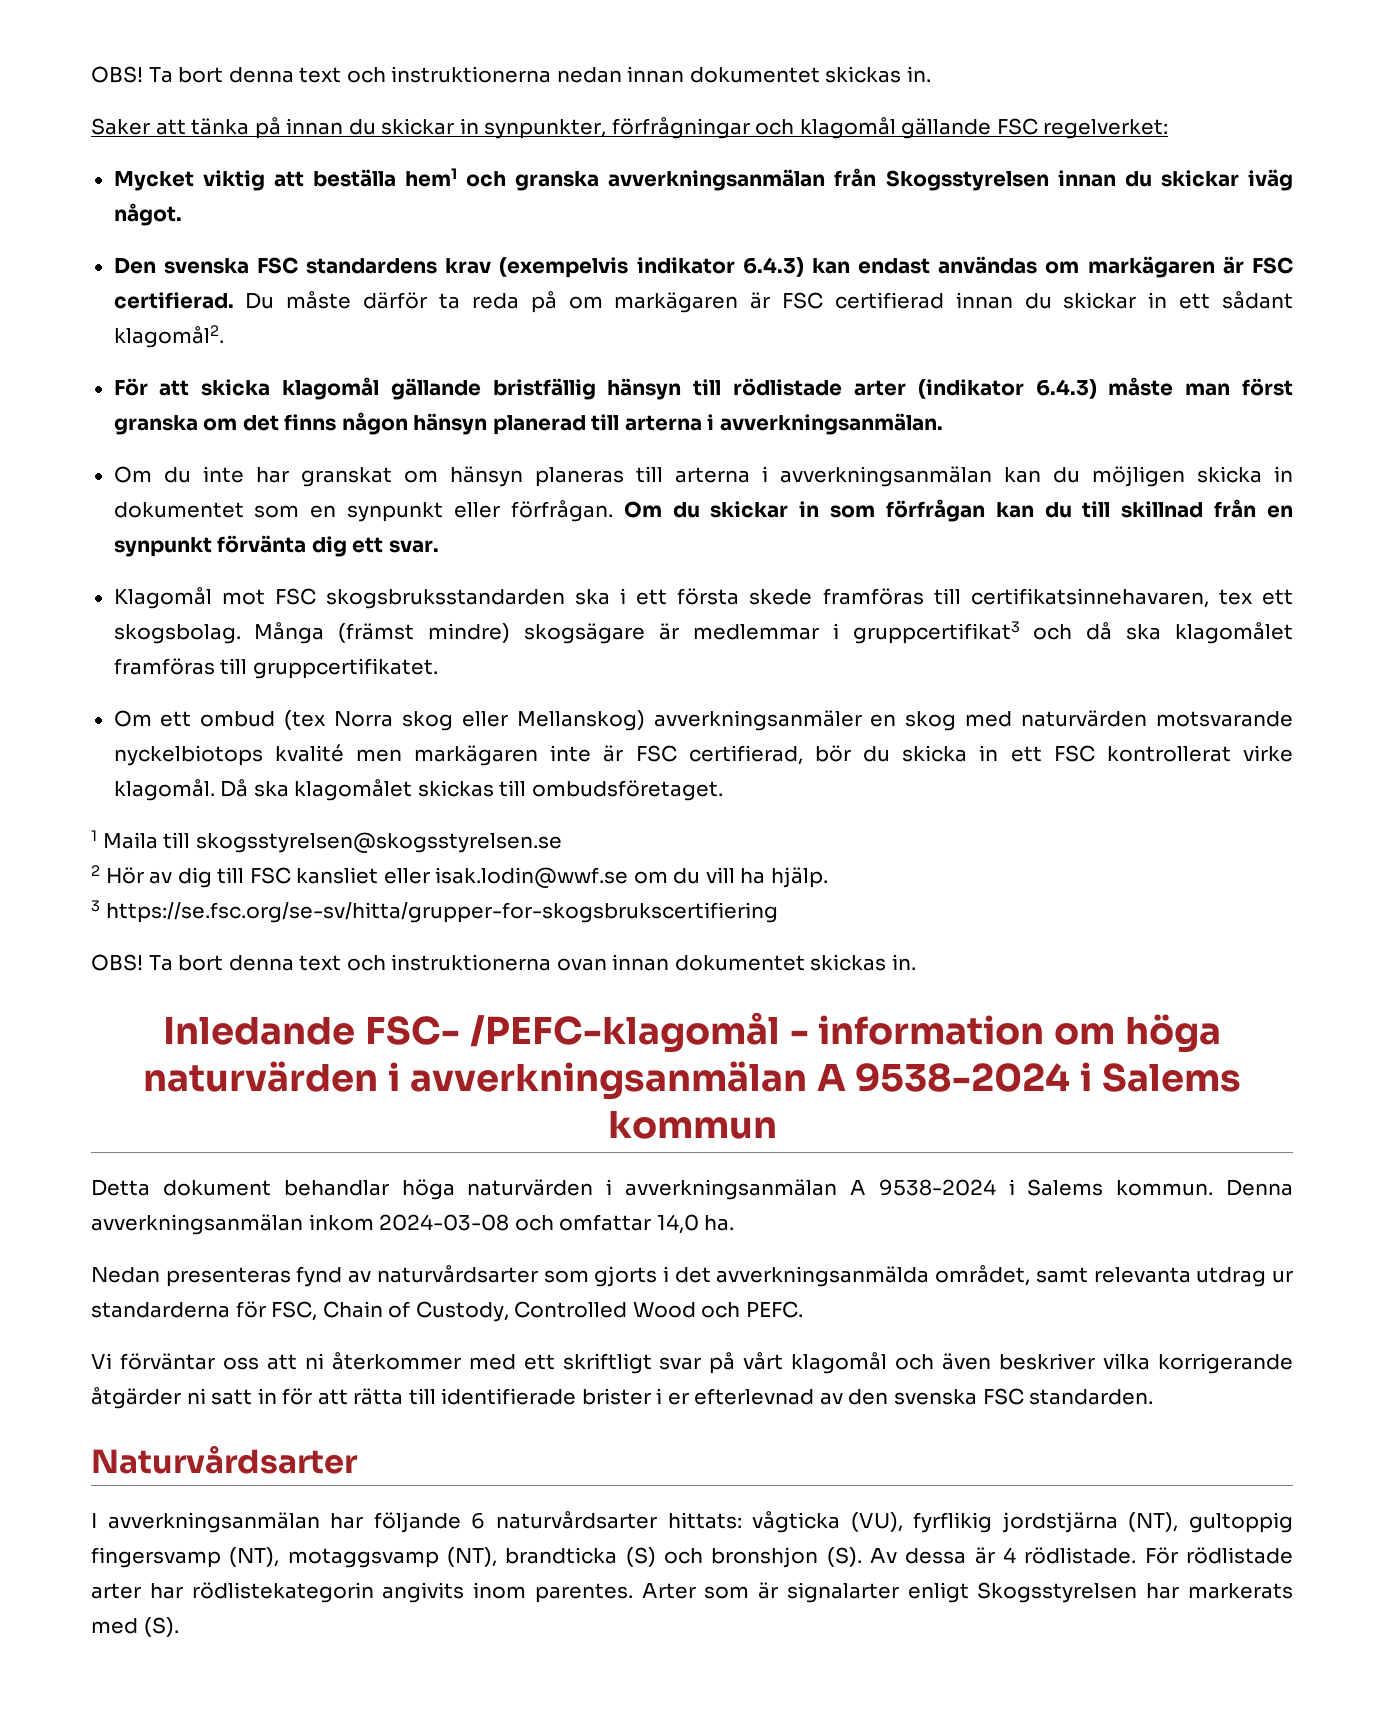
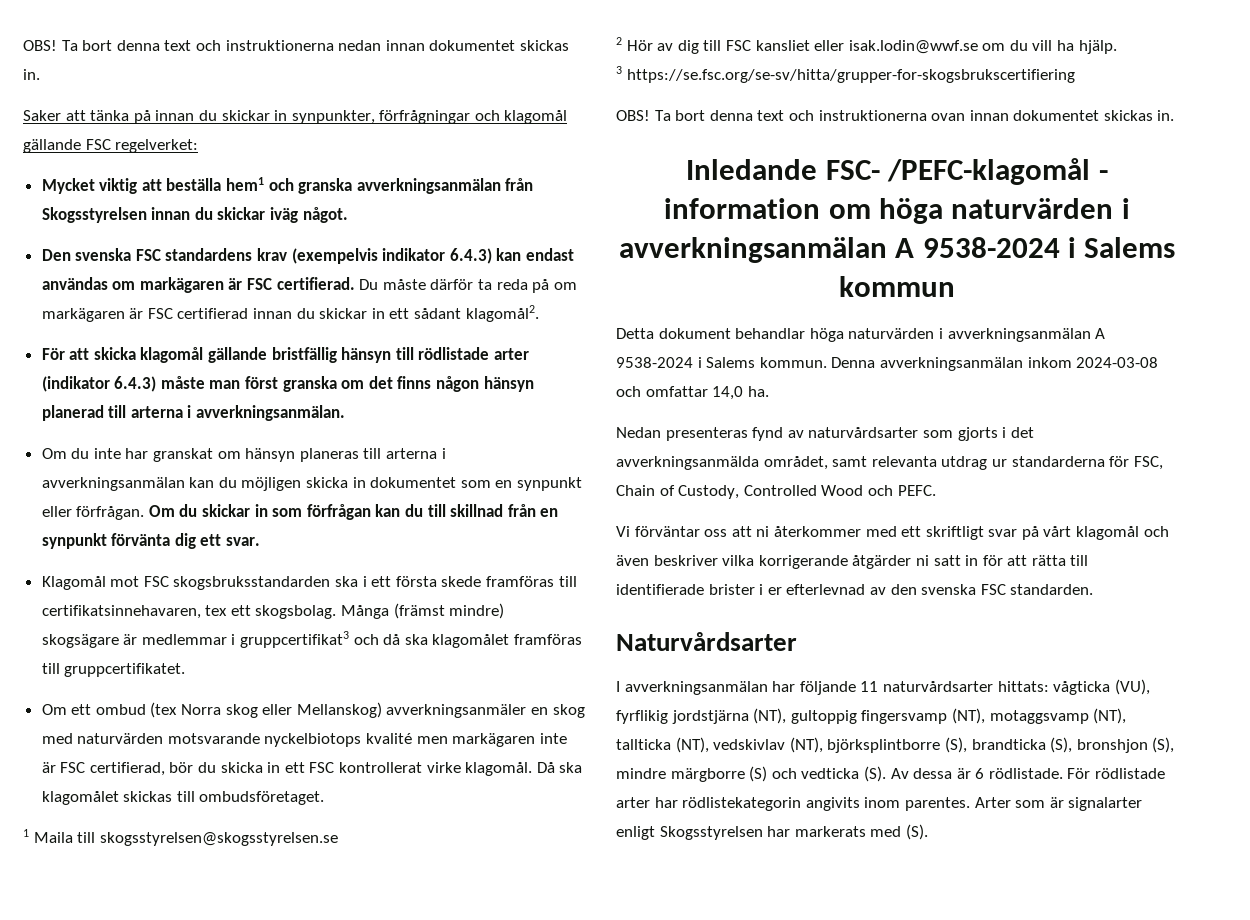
- I avverkningsanmälan har följande 6 naturvårdsarter hittats: vågticka (VU), fyrflikig jordstjärna (NT), gultoppig fingersvamp (NT), motaggsvamp (NT), brandticka (S) och bronshjon (S). Av dessa är 4 rödlistade.
+ I avverkningsanmälan har följande 11 naturvårdsarter hittats: vågticka (VU), fyrflikig jordstjärna (NT), gultoppig fingersvamp (NT), motaggsvamp (NT), tallticka (NT), vedskivlav (NT), björksplintborre (S), brandticka (S), bronshjon (S), mindre märgborre (S) och vedticka (S). Av dessa är 6 rödlistade.

